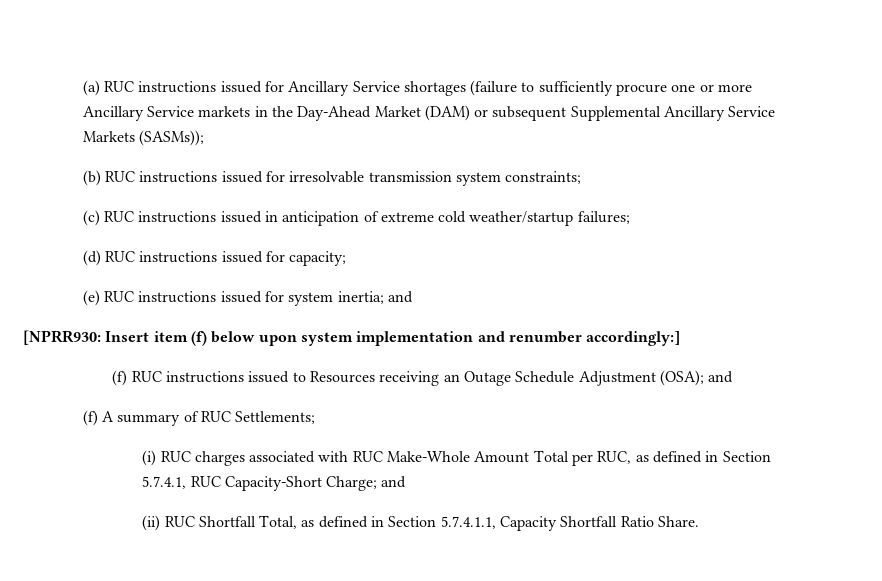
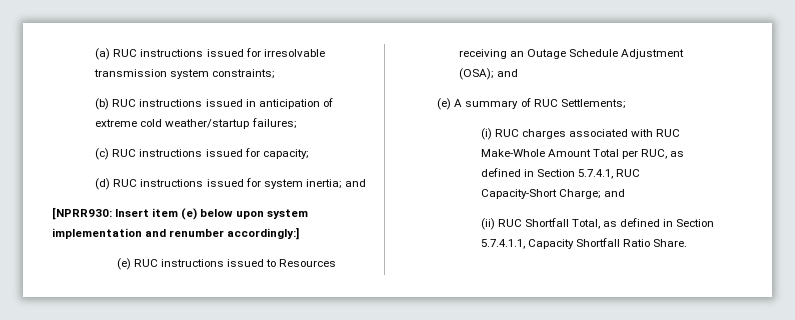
- (a) RUC instructions issued for Ancillary Service shortages (failure to sufficiently procure one or more Ancillary Service markets in the Day-Ahead Market (DAM) or subsequent Supplemental Ancillary Service Markets (SASMs));
- (b) RUC instructions issued for irresolvable transmission system constraints;
+ (a) RUC instructions issued for irresolvable transmission system constraints;
- (c) RUC instructions issued in anticipation of extreme cold weather/startup failures;
+ (b) RUC instructions issued in anticipation of extreme cold weather/startup failures;
- (d) RUC instructions issued for capacity;
+ (c) RUC instructions issued for capacity;
- (e) RUC instructions issued for system inertia; and
+ (d) RUC instructions issued for system inertia; and
- [NPRR930: Insert item (f) below upon system implementation and renumber accordingly:]
+ [NPRR930: Insert item (e) below upon system implementation and renumber accordingly:]
- (f) RUC instructions issued to Resources receiving an Outage Schedule Adjustment (OSA); and
+ (e) RUC instructions issued to Resources receiving an Outage Schedule Adjustment (OSA); and
- (f) A summary of RUC Settlements;
+ (e) A summary of RUC Settlements;

